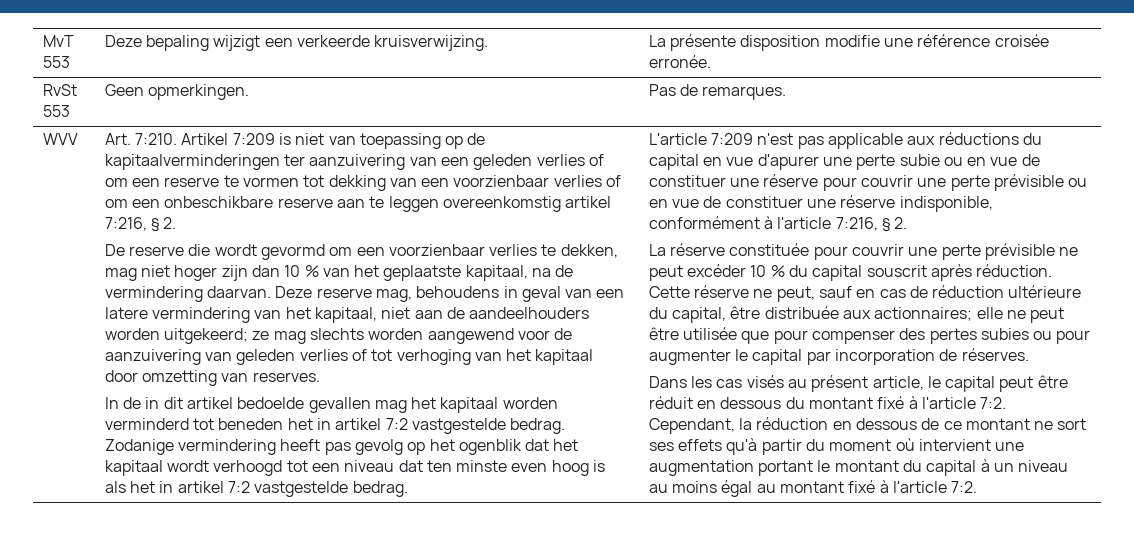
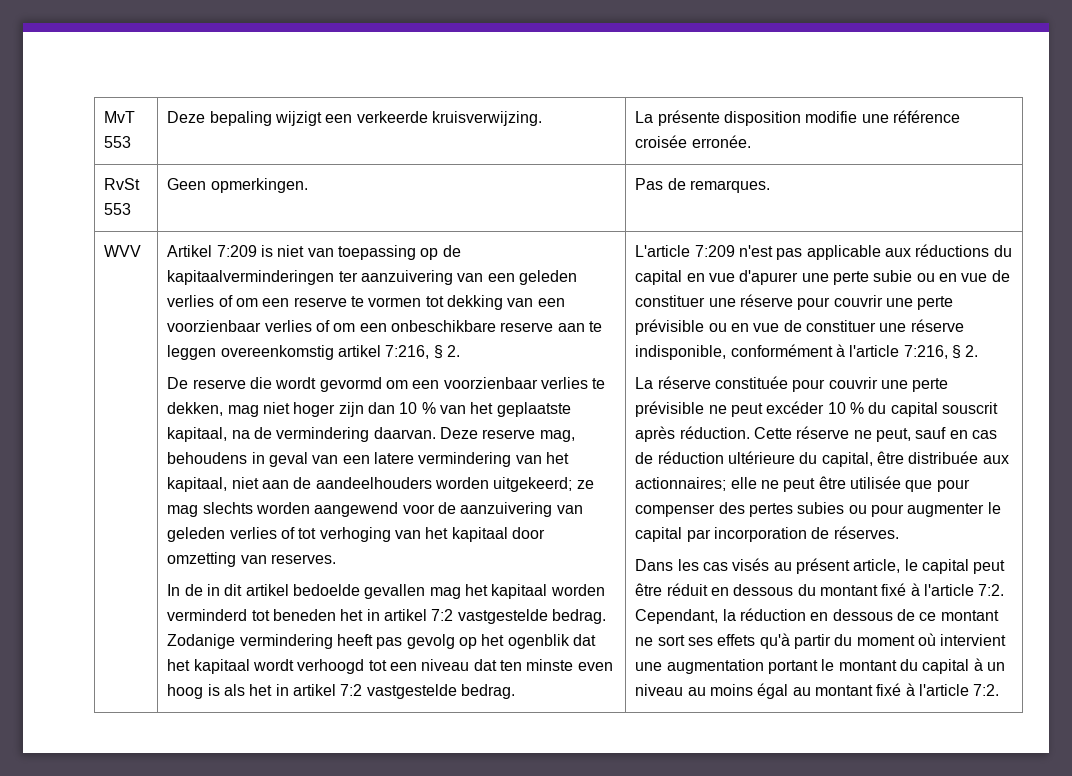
- Art. 7:210.

